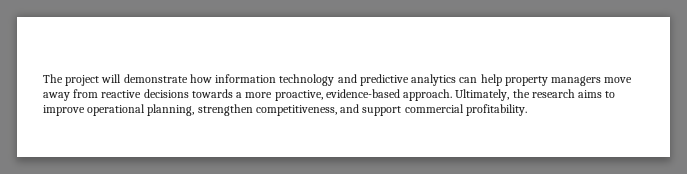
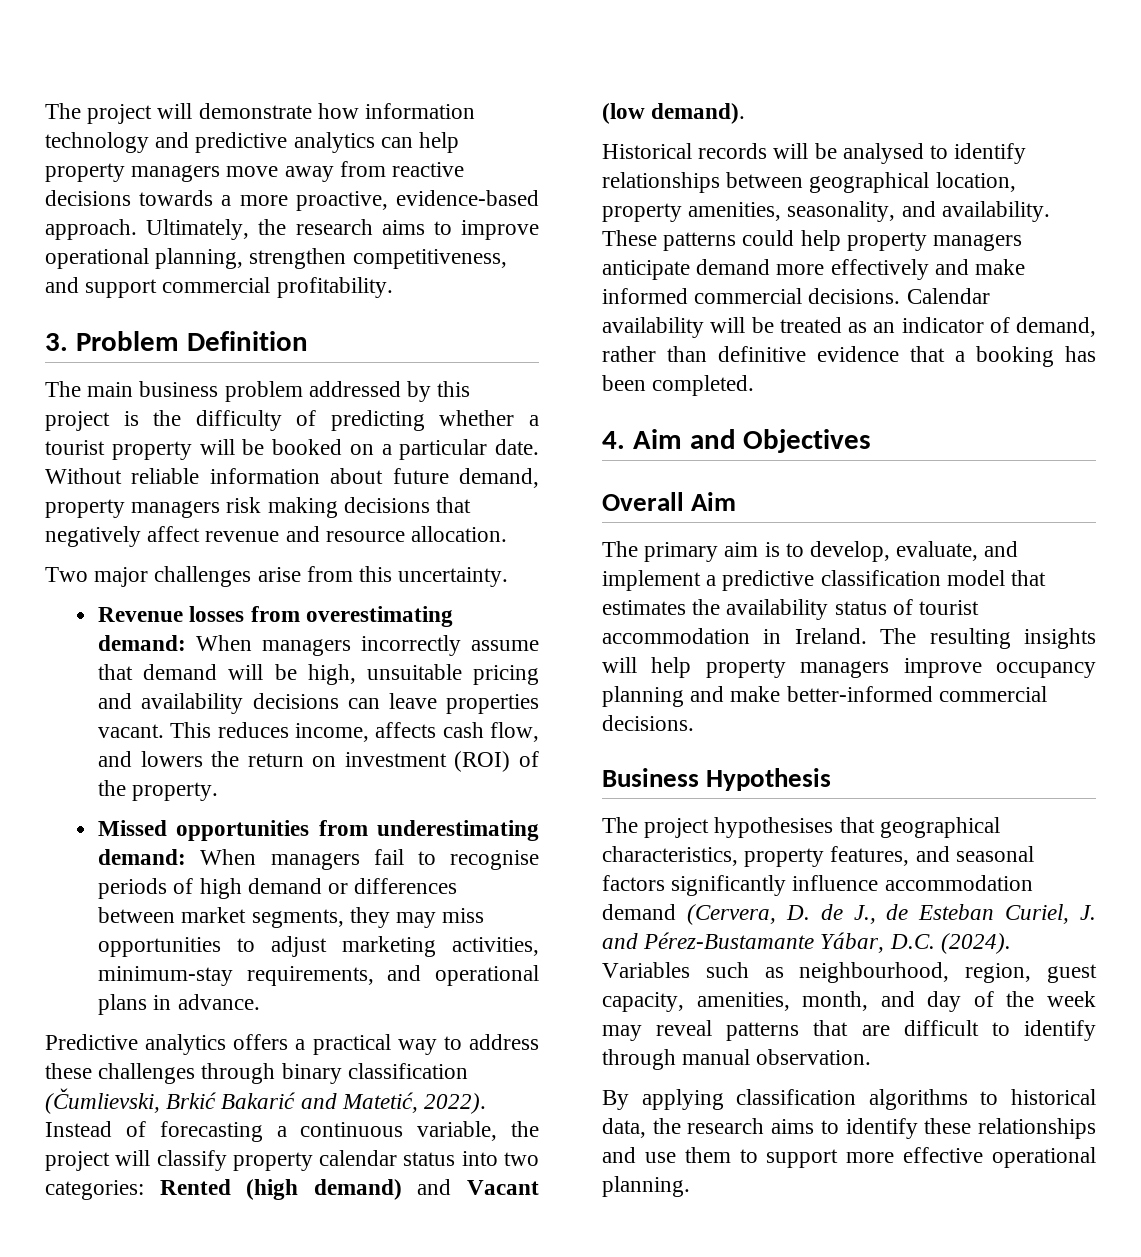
+ 3. Problem Definition
+ The main business problem addressed by this project is the difficulty of predicting whether a tourist property will be booked on a particular date. Without reliable information about future demand, property managers risk making decisions that negatively affect revenue and resource allocation.
+ Two major challenges arise from this uncertainty.
+ Revenue losses from overestimating demand: When managers incorrectly assume that demand will be high, unsuitable pricing and availability decisions can leave properties vacant. This reduces income, affects cash flow, and lowers the return on investment (ROI) of the property.
+ Missed opportunities from underestimating demand: When managers fail to recognise periods of high demand or differences between market segments, they may miss opportunities to adjust marketing activities, minimum-stay requirements, and operational plans in advance.
+ Predictive analytics offers a practical way to address these challenges through binary classification (Čumlievski, Brkić Bakarić and Matetić, 2022). Instead of forecasting a continuous variable, the project will classify property calendar status into two categories: Rented (high demand) and Vacant (low demand).
+ Historical records will be analysed to identify relationships between geographical location, property amenities, seasonality, and availability. These patterns could help property managers anticipate demand more effectively and make informed commercial decisions. Calendar availability will be treated as an indicator of demand, rather than definitive evidence that a booking has been completed.
+ 4. Aim and Objectives
+ Overall Aim
+ The primary aim is to develop, evaluate, and implement a predictive classification model that estimates the availability status of tourist accommodation in Ireland. The resulting insights will help property managers improve occupancy planning and make better-informed commercial decisions.
+ Business Hypothesis
+ The project hypothesises that geographical characteristics, property features, and seasonal factors significantly influence accommodation demand (Cervera, D. de J., de Esteban Curiel, J. and Pérez-Bustamante Yábar, D.C. (2024). Variables such as neighbourhood, region, guest capacity, amenities, month, and day of the week may reveal patterns that are difficult to identify through manual observation.
+ By applying classification algorithms to historical data, the research aims to identify these relationships and use them to support more effective operational planning.

